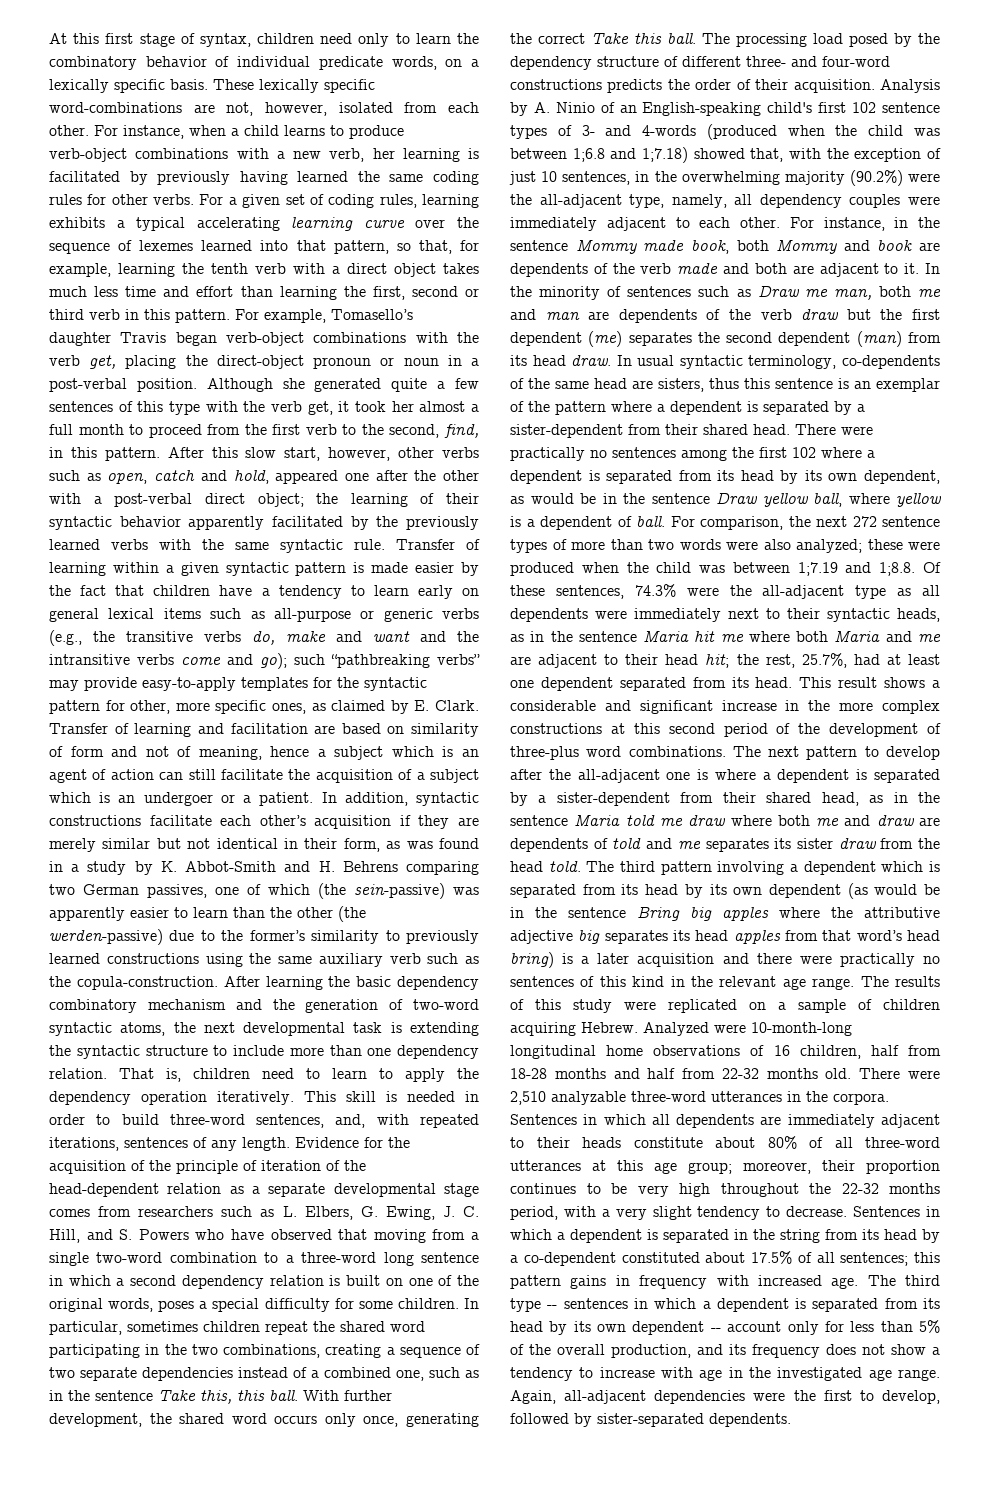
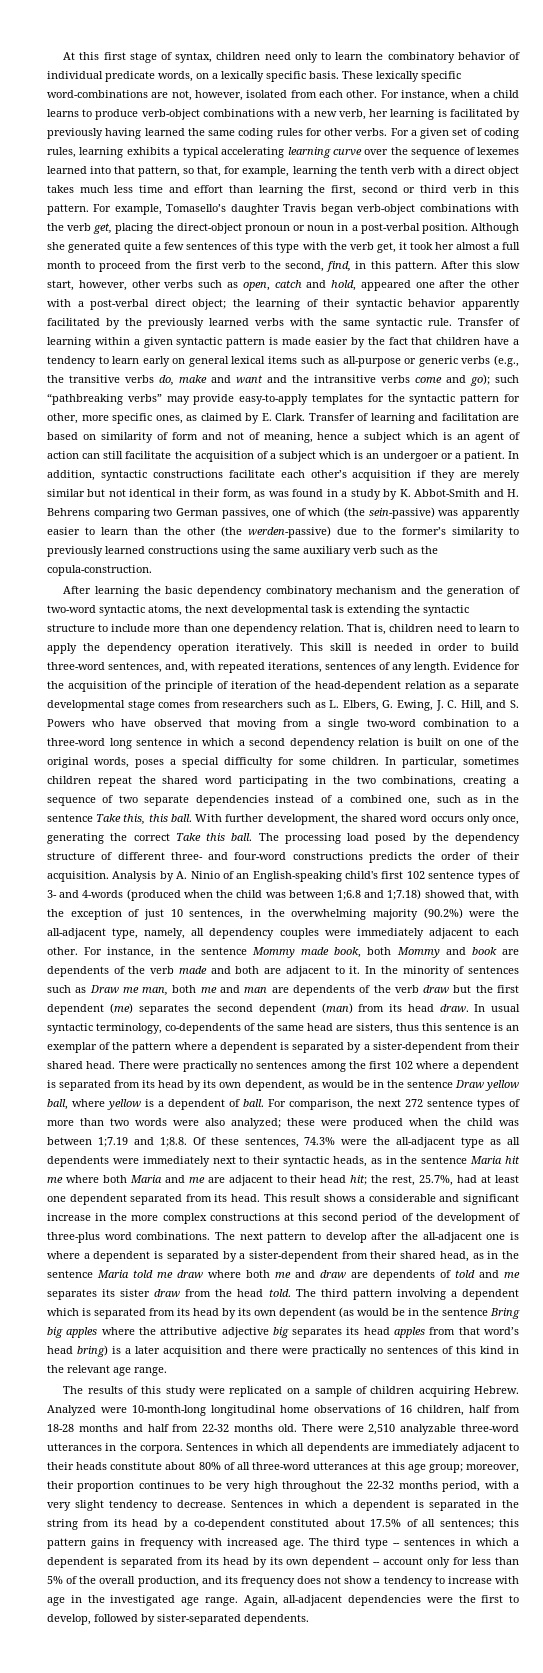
- In addition, syntactic constructions facilitate each other’s acquisition if they are merely similar but not identical in their form, as was found in a study by K. Abbot-Smith and H. Behrens comparing two German passives, one of which (the sein-passive) was apparently easier to learn than the other (the werden-passive) due to the former’s similarity to previously learned constructions using the same auxiliary verb such as the copula-construction. After learning the basic dependency combinatory mechanism and the generation of two-word syntactic atoms, the next developmental task is extending the syntactic structure to include more than one dependency relation.
+ In addition, syntactic constructions facilitate each other’s acquisition if they are merely similar but not identical in their form, as was found in a study by K. Abbot-Smith and H. Behrens comparing two German passives, one of which (the sein-passive) was apparently easier to learn than the other (the werden-passive) due to the former’s similarity to previously learned constructions using the same auxiliary verb such as the copula-construction.
+ After learning the basic dependency combinatory mechanism and the generation of two-word syntactic atoms, the next developmental task is extending the syntactic structure to include more than one dependency relation.
- The third pattern involving a dependent which is separated from its head by its own dependent (as would be in the sentence Bring big apples where the attributive adjective big separates its head apples from that word’s head bring) is a later acquisition and there were practically no sentences of this kind in the relevant age range. The results of this study were replicated on a sample of children acquiring Hebrew.
+ The third pattern involving a dependent which is separated from its head by its own dependent (as would be in the sentence Bring big apples where the attributive adjective big separates its head apples from that word’s head bring) is a later acquisition and there were practically no sentences of this kind in the relevant age range.
+ The results of this study were replicated on a sample of children acquiring Hebrew.

